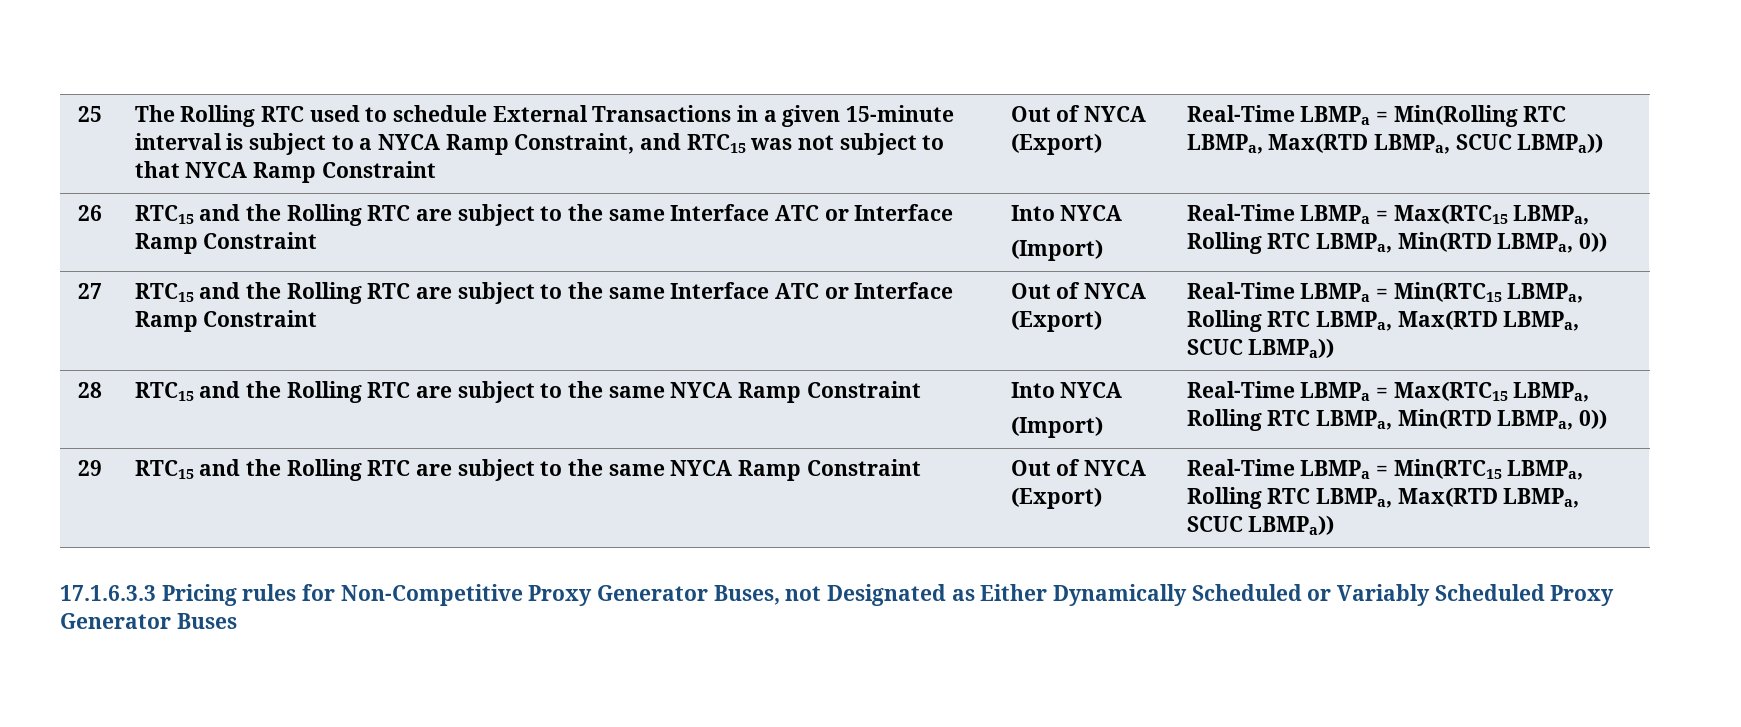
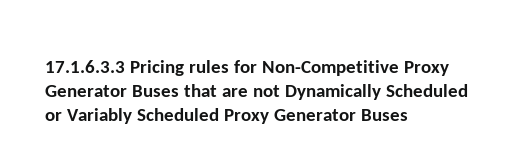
- 25 | The Rolling RTC used to schedule External Transactions in a given 15-minute interval is subject to a NYCA Ramp Constraint, and RTC15 was not subject to that NYCA Ramp Constraint | Out of NYCA (Export) | Real-Time LBMPa = Min(Rolling RTC LBMPa, Max(RTD LBMPa, SCUC LBMPa))
- 26 | RTC15 and the Rolling RTC are subject to the same Interface ATC or Interface Ramp Constraint | Into NYCA
- (Import) | Real-Time LBMPa = Max(RTC15 LBMPa, Rolling RTC LBMPa, Min(RTD LBMPa, 0))
- 27 | RTC15 and the Rolling RTC are subject to the same Interface ATC or Interface Ramp Constraint | Out of NYCA (Export) | Real-Time LBMPa = Min(RTC15 LBMPa, Rolling RTC LBMPa, Max(RTD LBMPa, SCUC LBMPa))
- 28 | RTC15 and the Rolling RTC are subject to the same NYCA Ramp Constraint | Into NYCA
- (Import) | Real-Time LBMPa = Max(RTC15 LBMPa, Rolling RTC LBMPa, Min(RTD LBMPa, 0))
- 29 | RTC15 and the Rolling RTC are subject to the same NYCA Ramp Constraint | Out of NYCA (Export) | Real-Time LBMPa = Min(RTC15 LBMPa, Rolling RTC LBMPa, Max(RTD LBMPa, SCUC LBMPa))
- 17.1.6.3.3 Pricing rules for Non-Competitive Proxy Generator Buses, not Designated as Either Dynamically Scheduled or Variably Scheduled Proxy Generator Buses
+ 17.1.6.3.3 Pricing rules for Non-Competitive Proxy Generator Buses that are not Dynamically Scheduled or Variably Scheduled Proxy Generator Buses

